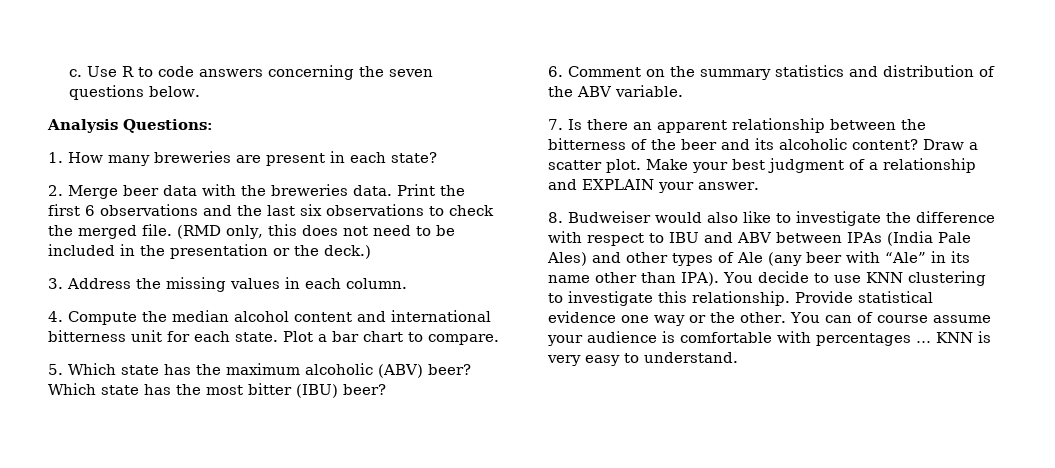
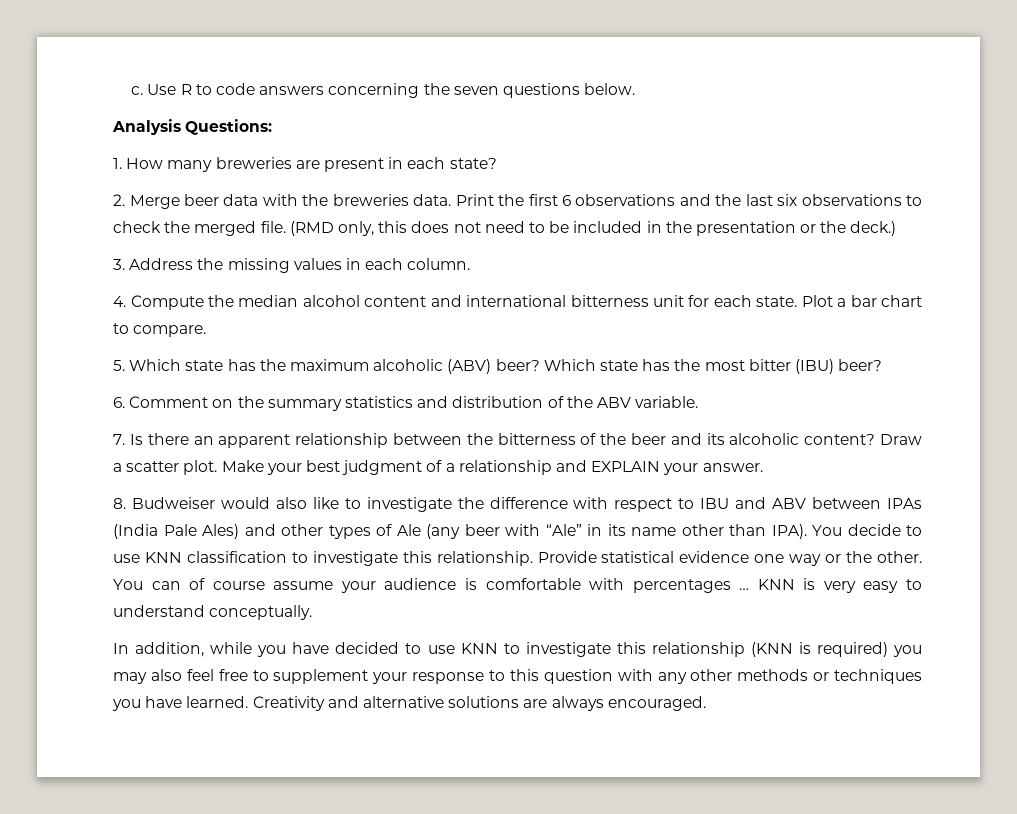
- You decide to use KNN clustering to investigate this relationship.
+ You decide to use KNN classification to investigate this relationship.
- KNN is very easy to understand.
+ KNN is very easy to understand conceptually.
+ In addition, while you have decided to use KNN to investigate this relationship (KNN is required) you may also feel free to supplement your response to this question with any other methods or techniques you have learned. Creativity and alternative solutions are always encouraged.

